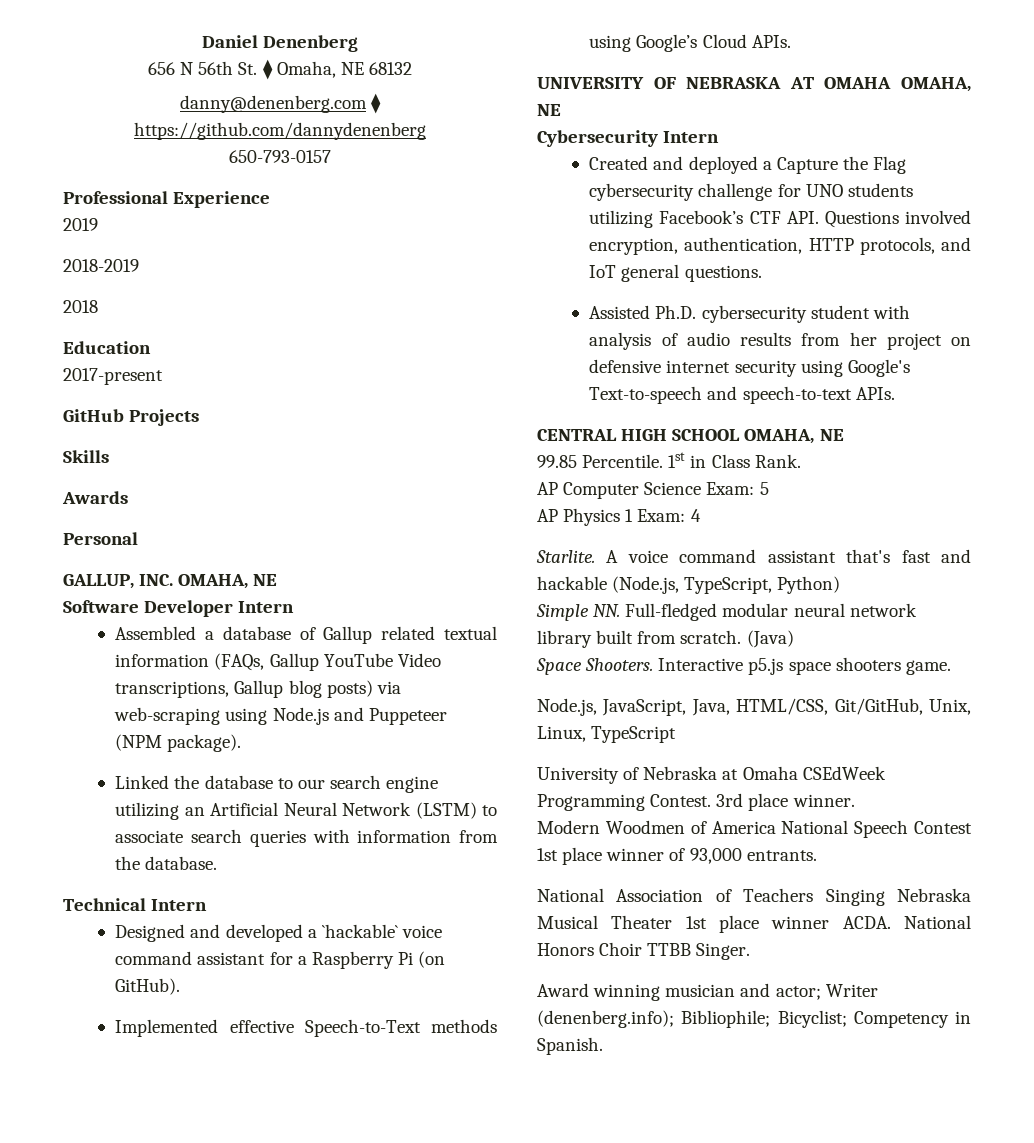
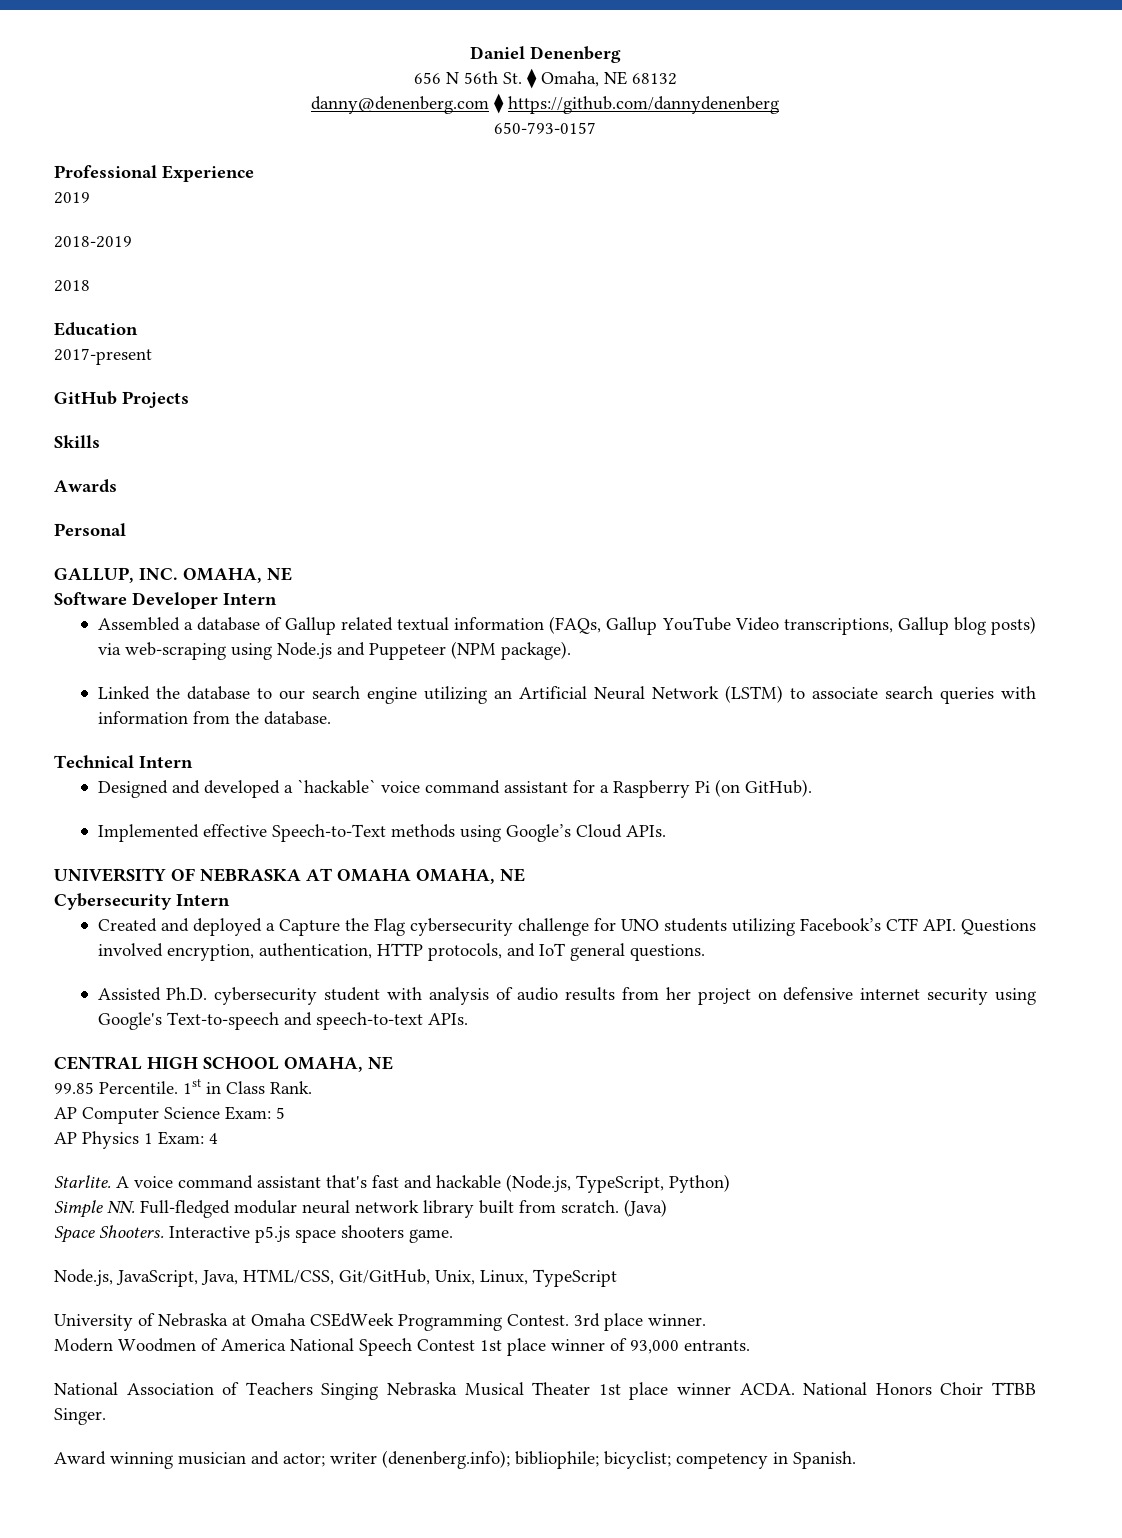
- Award winning musician and actor; Writer (denenberg.info); Bibliophile; Bicyclist; Competency in Spanish.
+ Award winning musician and actor; writer (denenberg.info); bibliophile; bicyclist; competency in Spanish.

